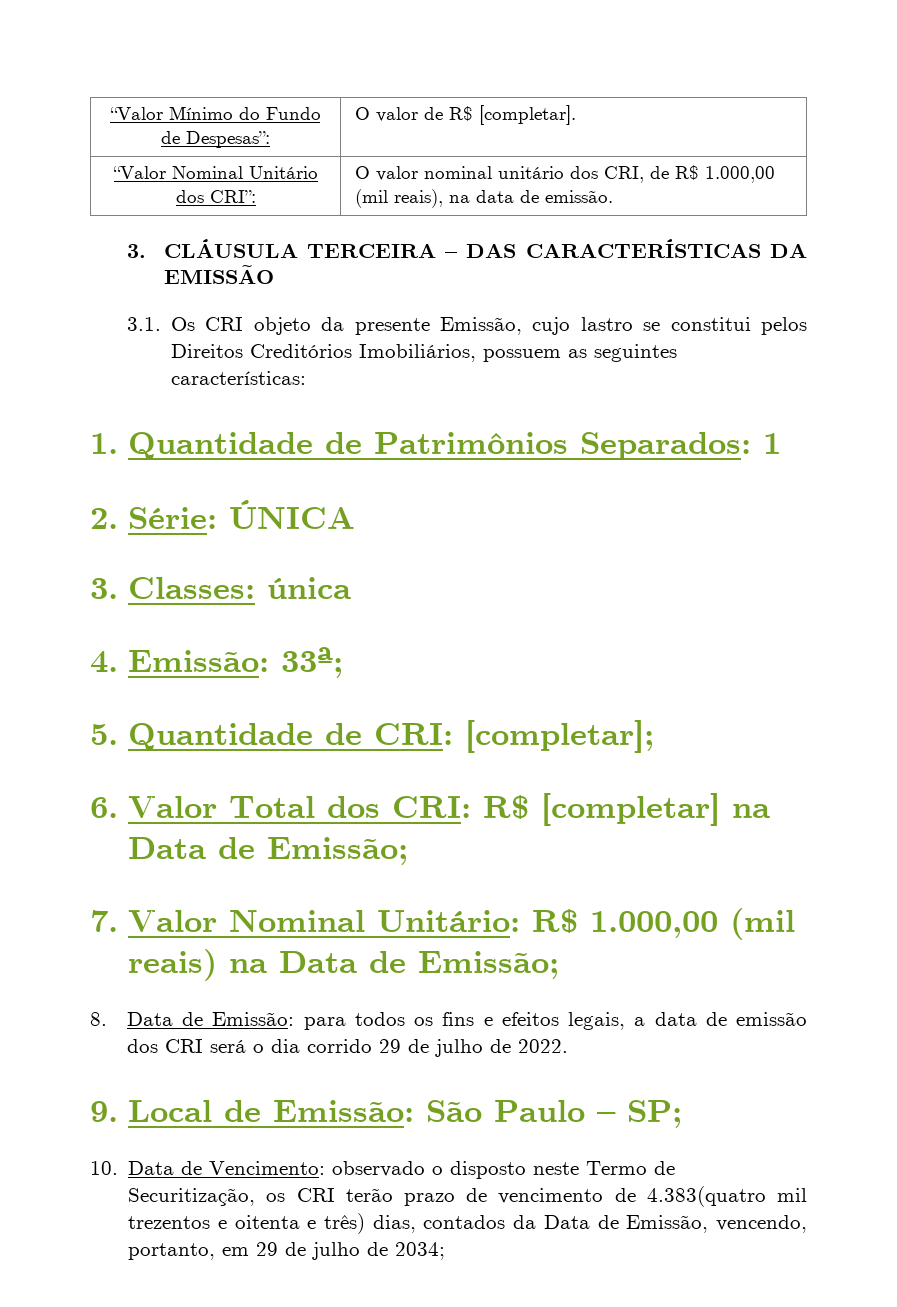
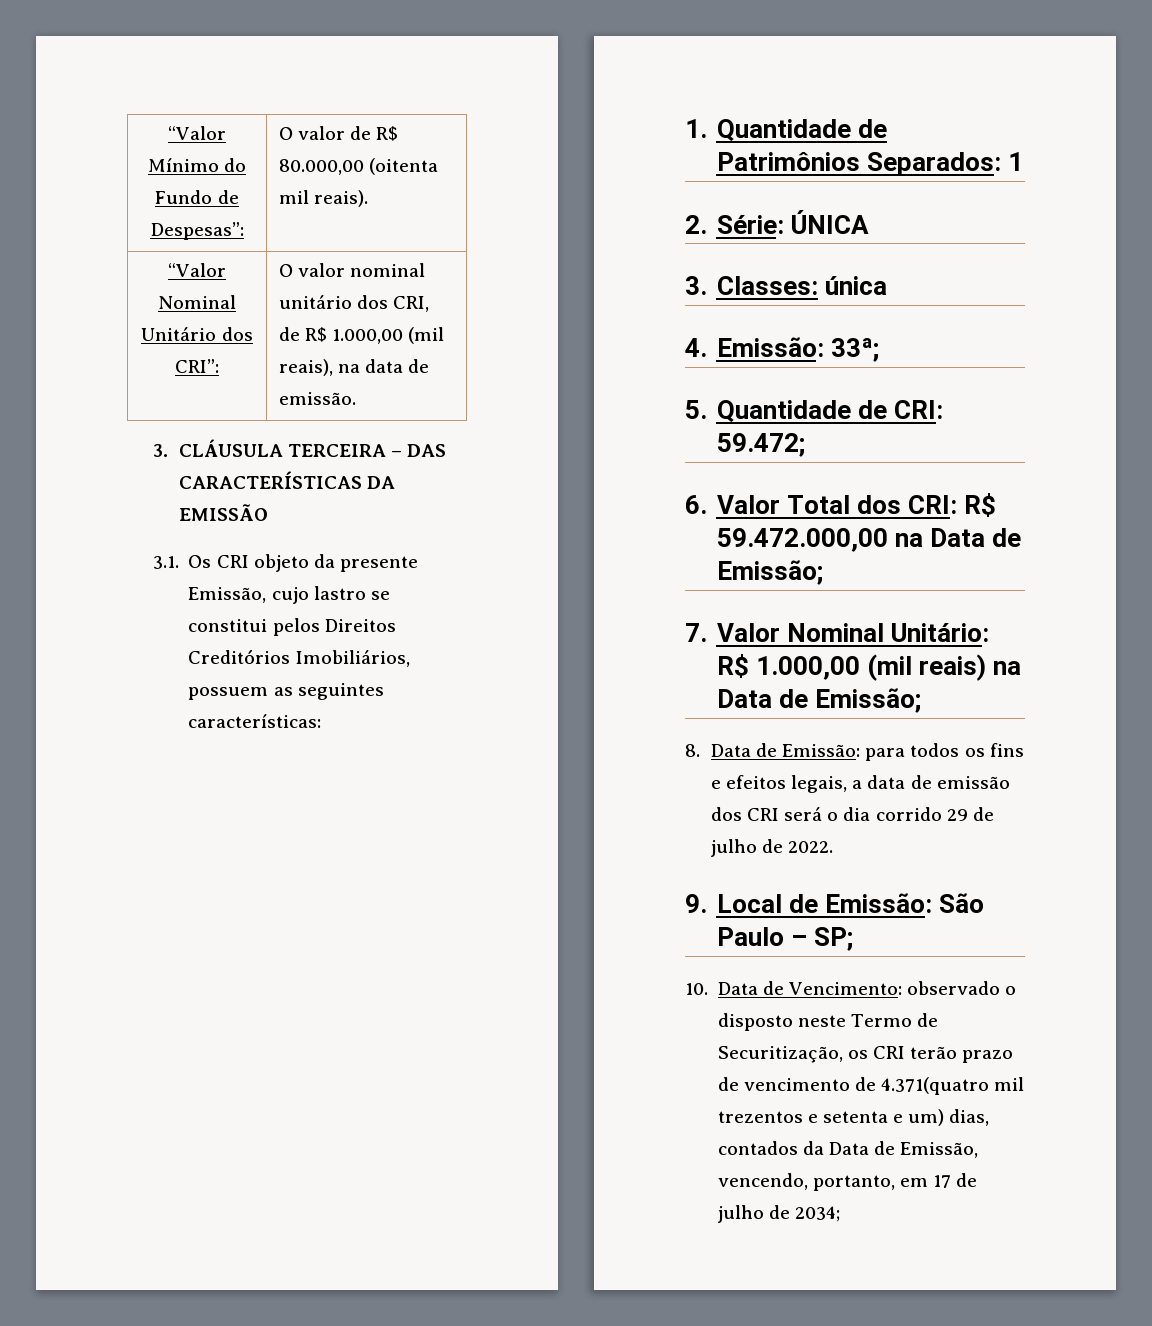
- “Valor Mínimo do Fundo de Despesas”: | O valor de R$ [completar].
+ “Valor Mínimo do Fundo de Despesas”: | O valor de R$ 80.000,00 (oitenta mil reais).
- 5. Quantidade de CRI: [completar];
+ 5. Quantidade de CRI: 59.472;
- 6. Valor Total dos CRI: R$ [completar] na Data de Emissão;
+ 6. Valor Total dos CRI: R$ 59.472.000,00 na Data de Emissão;
- 10. Data de Vencimento: observado o disposto neste Termo de Securitização, os CRI terão prazo de vencimento de 4.383(quatro mil trezentos e oitenta e três) dias, contados da Data de Emissão, vencendo, portanto, em 29 de julho de 2034;
+ 10. Data de Vencimento: observado o disposto neste Termo de Securitização, os CRI terão prazo de vencimento de 4.371(quatro mil trezentos e setenta e um) dias, contados da Data de Emissão, vencendo, portanto, em 17 de julho de 2034;

